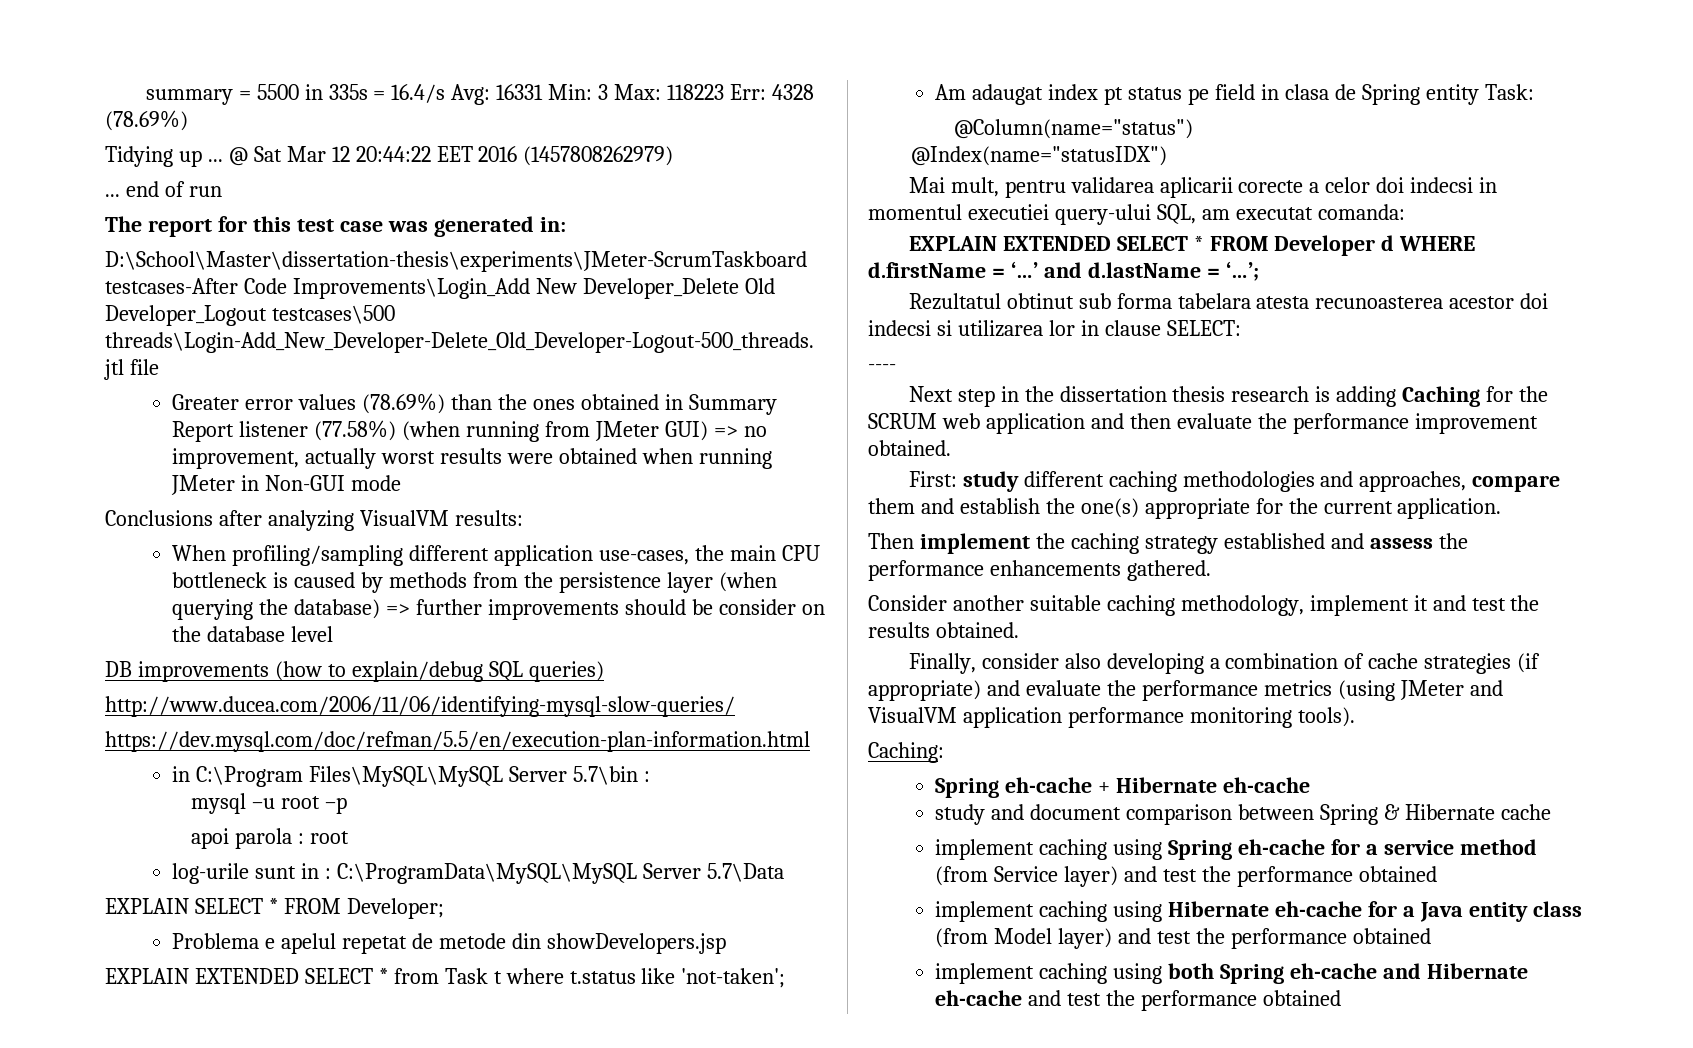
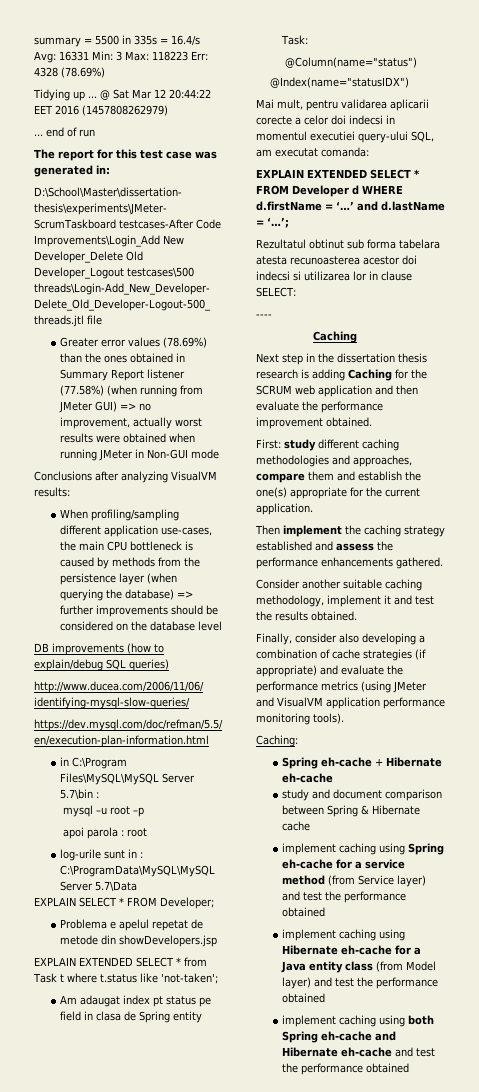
- When profiling/sampling different application use-cases, the main CPU bottleneck is caused by methods from the persistence layer (when querying the database) => further improvements should be consider on the database level
+ When profiling/sampling different application use-cases, the main CPU bottleneck is caused by methods from the persistence layer (when querying the database) => further improvements should be considered on the database level
  ----
+ Caching

